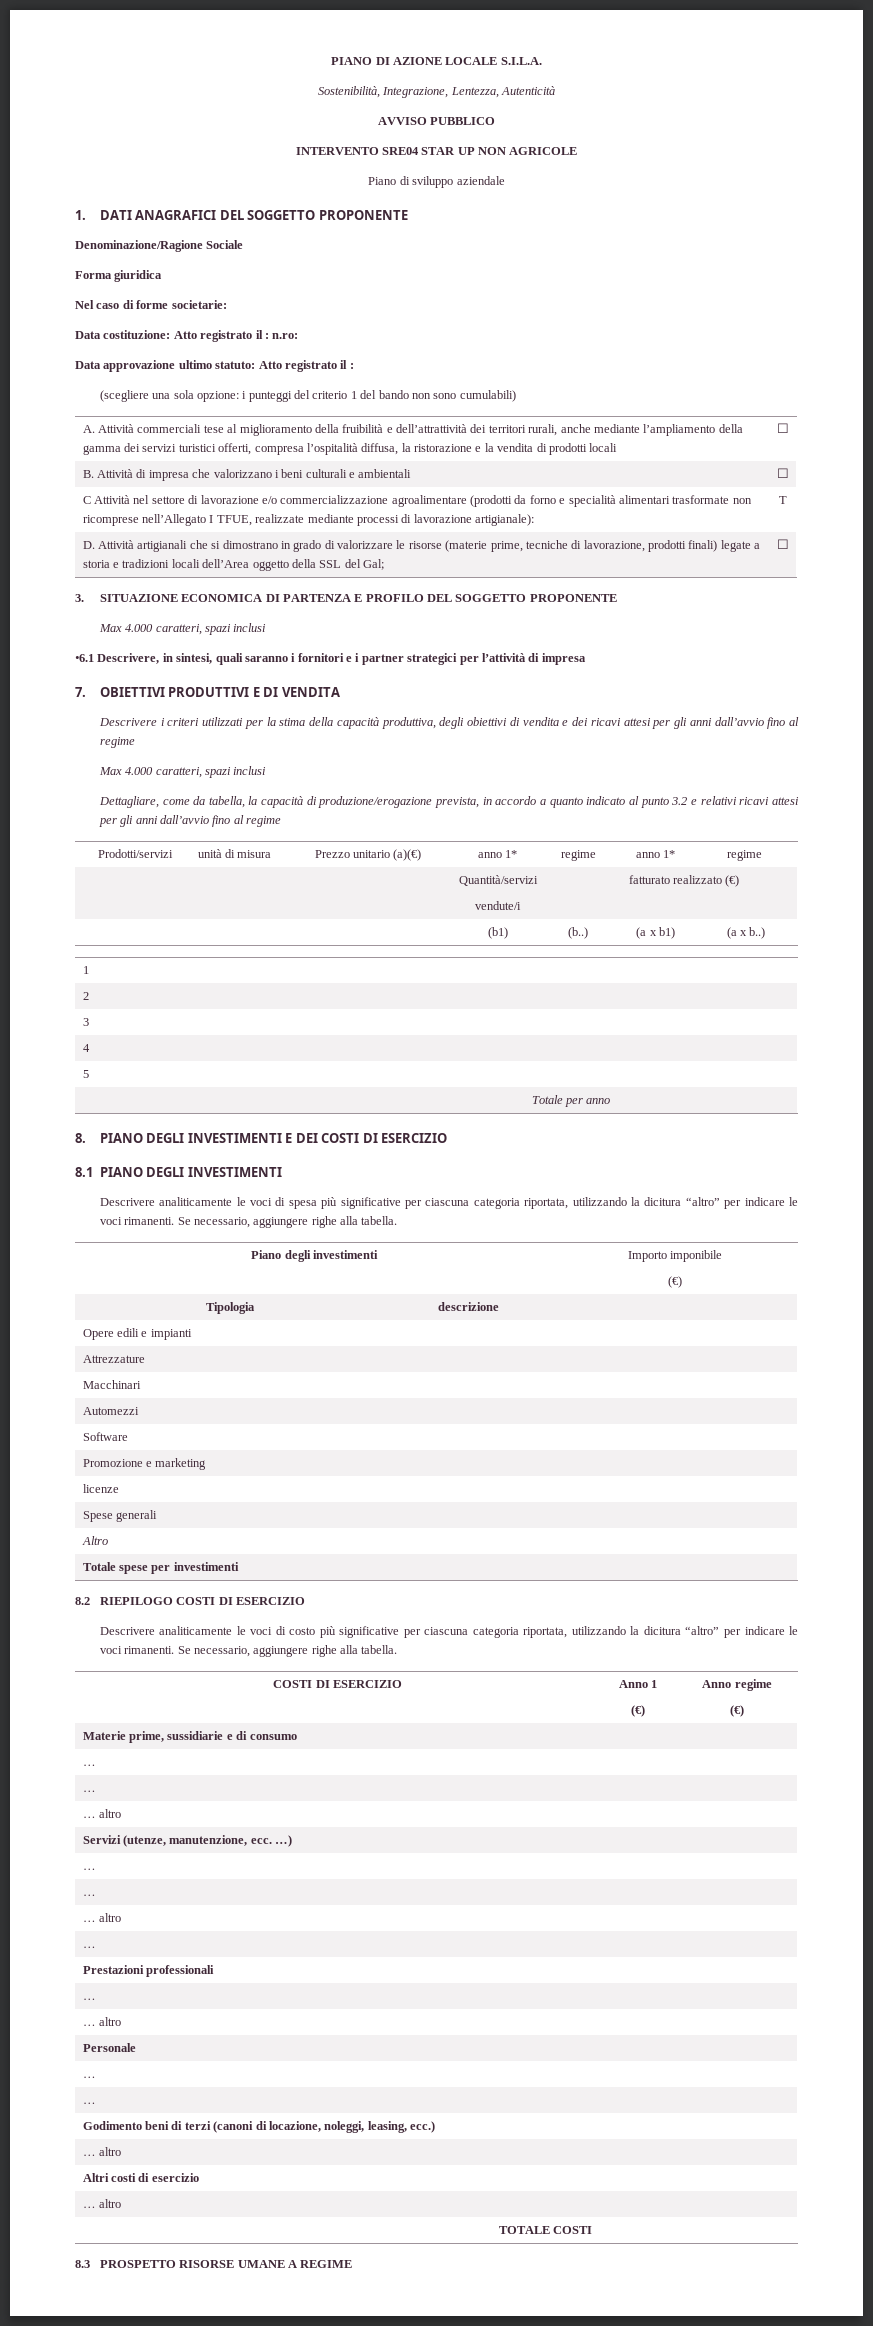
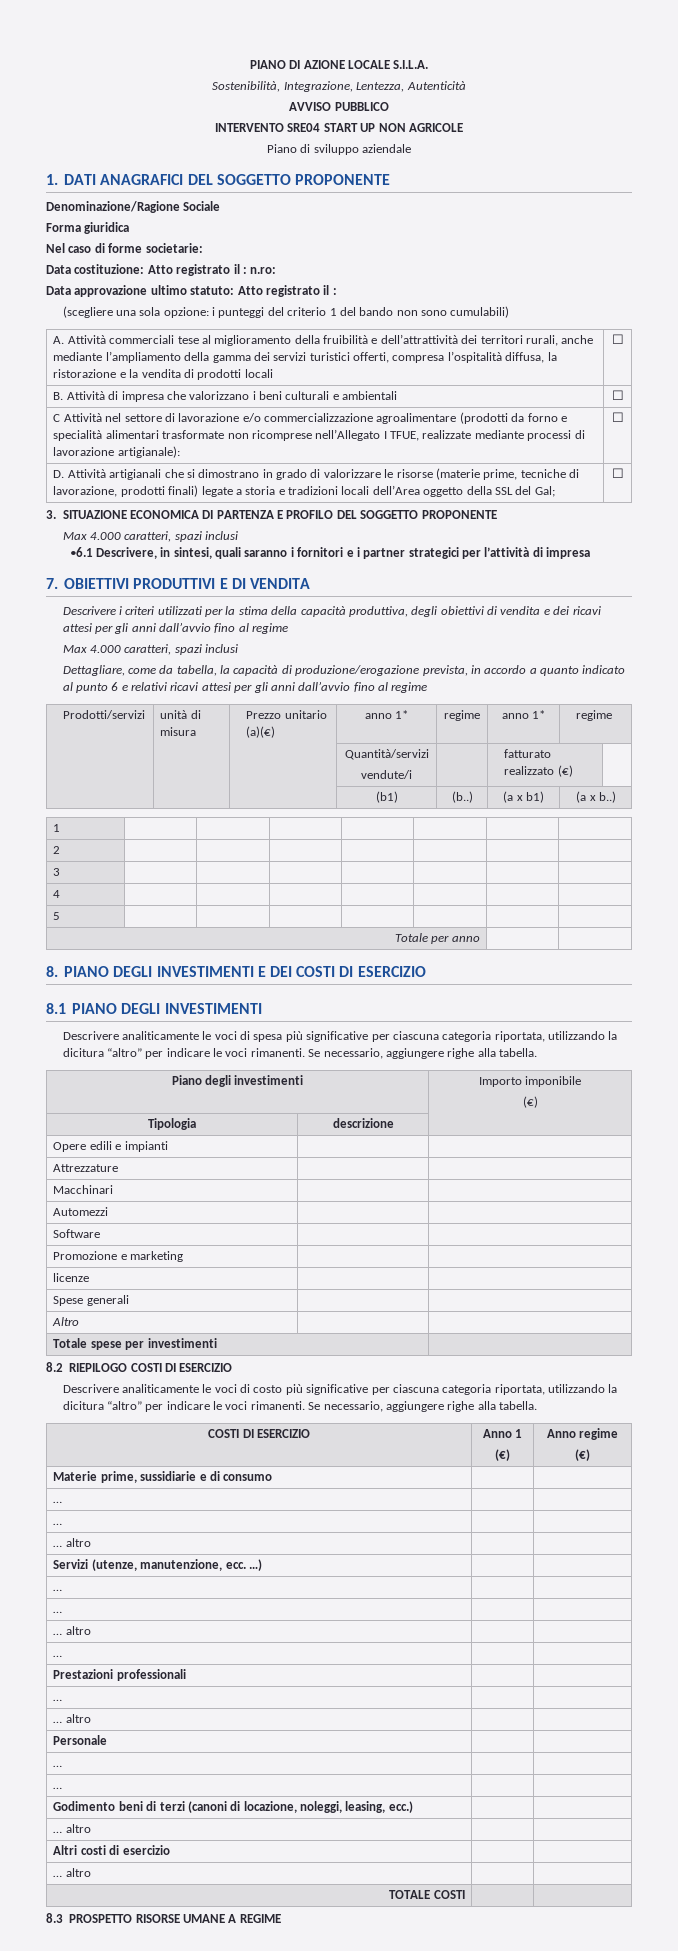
- INTERVENTO SRE04 STAR UP NON AGRICOLE
+ INTERVENTO SRE04 START UP NON AGRICOLE
- C Attività nel settore di lavorazione e/o commercializzazione agroalimentare (prodotti da forno e specialità alimentari trasformate non ricomprese nell’Allegato I TFUE, realizzate mediante processi di lavorazione artigianale): | T
+ C Attività nel settore di lavorazione e/o commercializzazione agroalimentare (prodotti da forno e specialità alimentari trasformate non ricomprese nell’Allegato I TFUE, realizzate mediante processi di lavorazione artigianale): | ☐
- Dettagliare, come da tabella, la capacità di produzione/erogazione prevista, in accordo a quanto indicato al punto 3.2 e relativi ricavi attesi per gli anni dall’avvio fino al regime
+ Dettagliare, come da tabella, la capacità di produzione/erogazione prevista, in accordo a quanto indicato al punto 6 e relativi ricavi attesi per gli anni dall’avvio fino al regime

